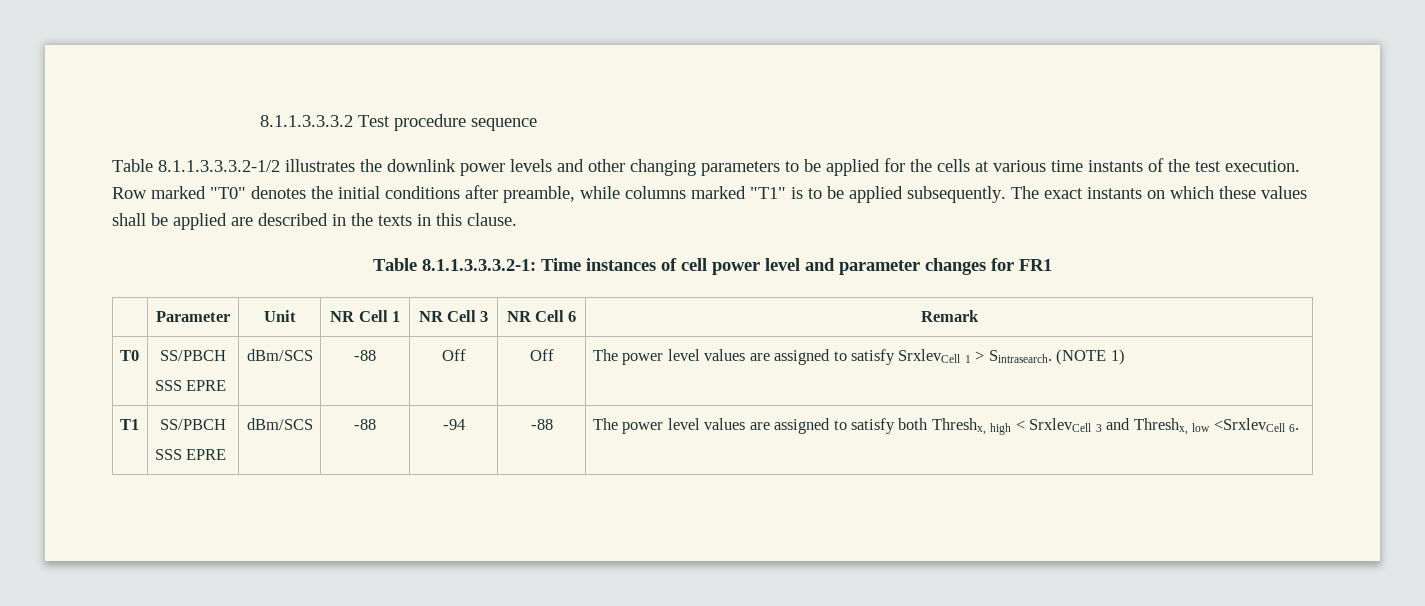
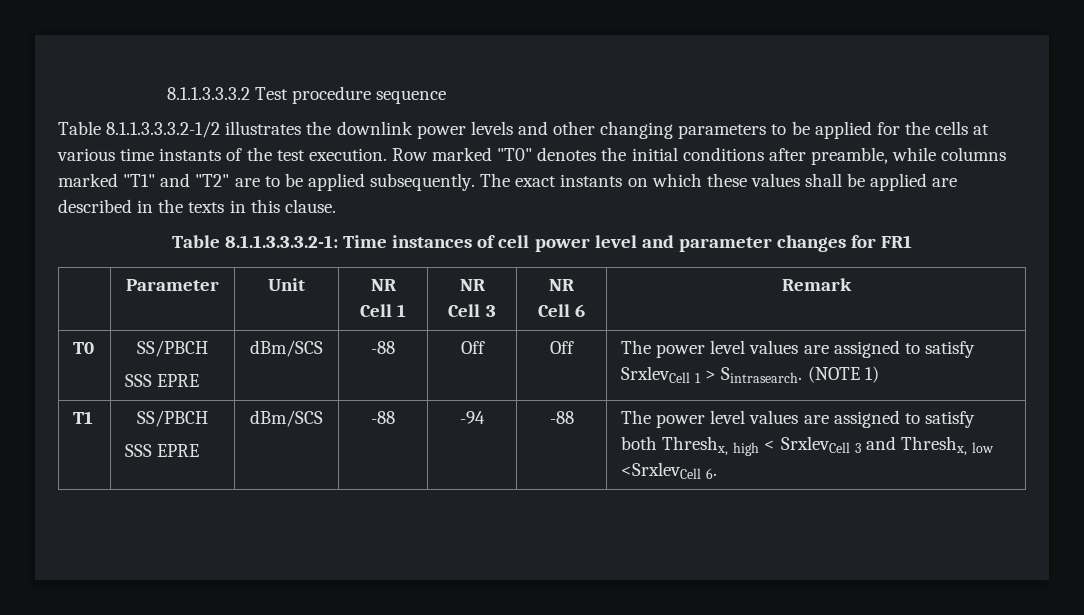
- Row marked "T0" denotes the initial conditions after preamble, while columns marked "T1" is to be applied subsequently.
+ Row marked "T0" denotes the initial conditions after preamble, while columns marked "T1" and "T2" are to be applied subsequently.

